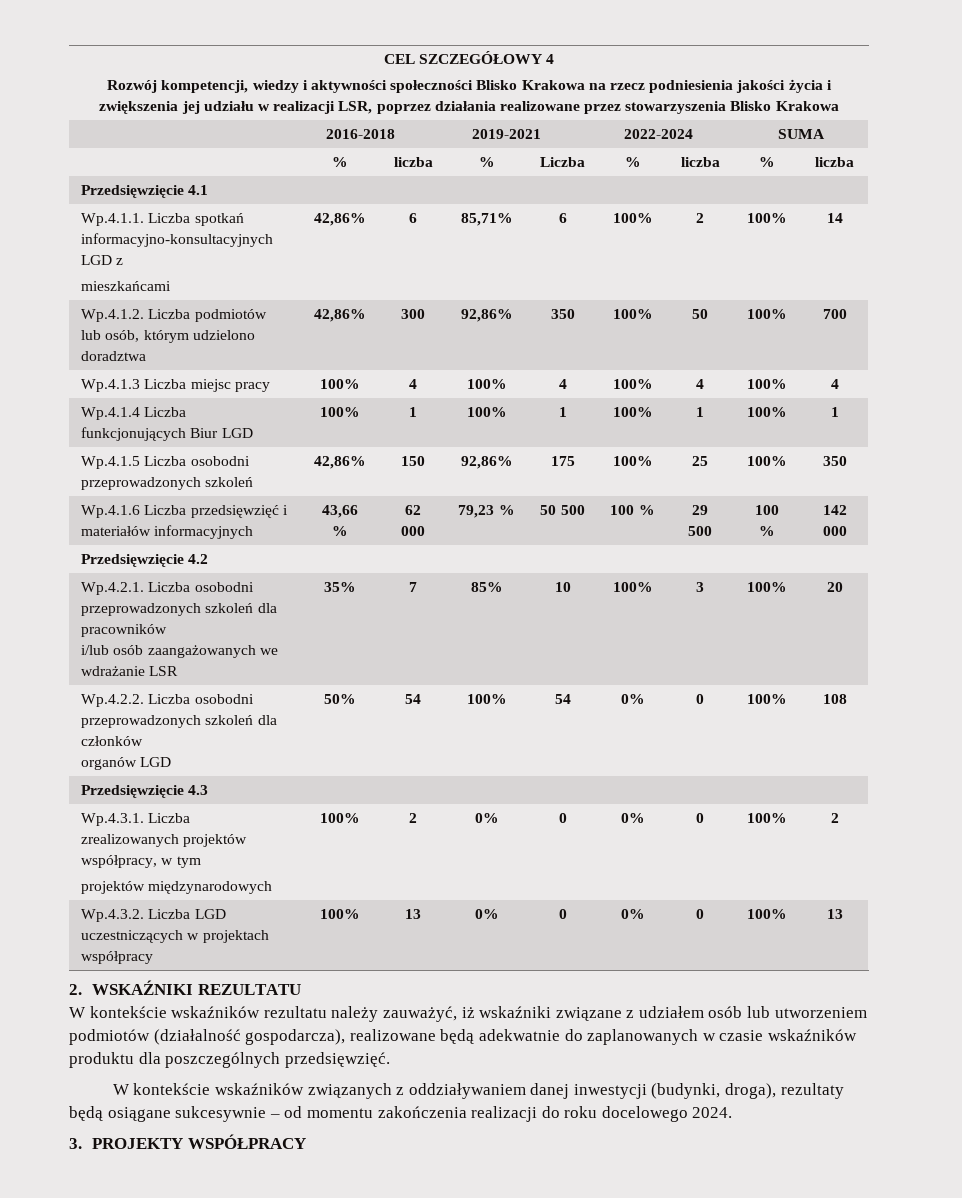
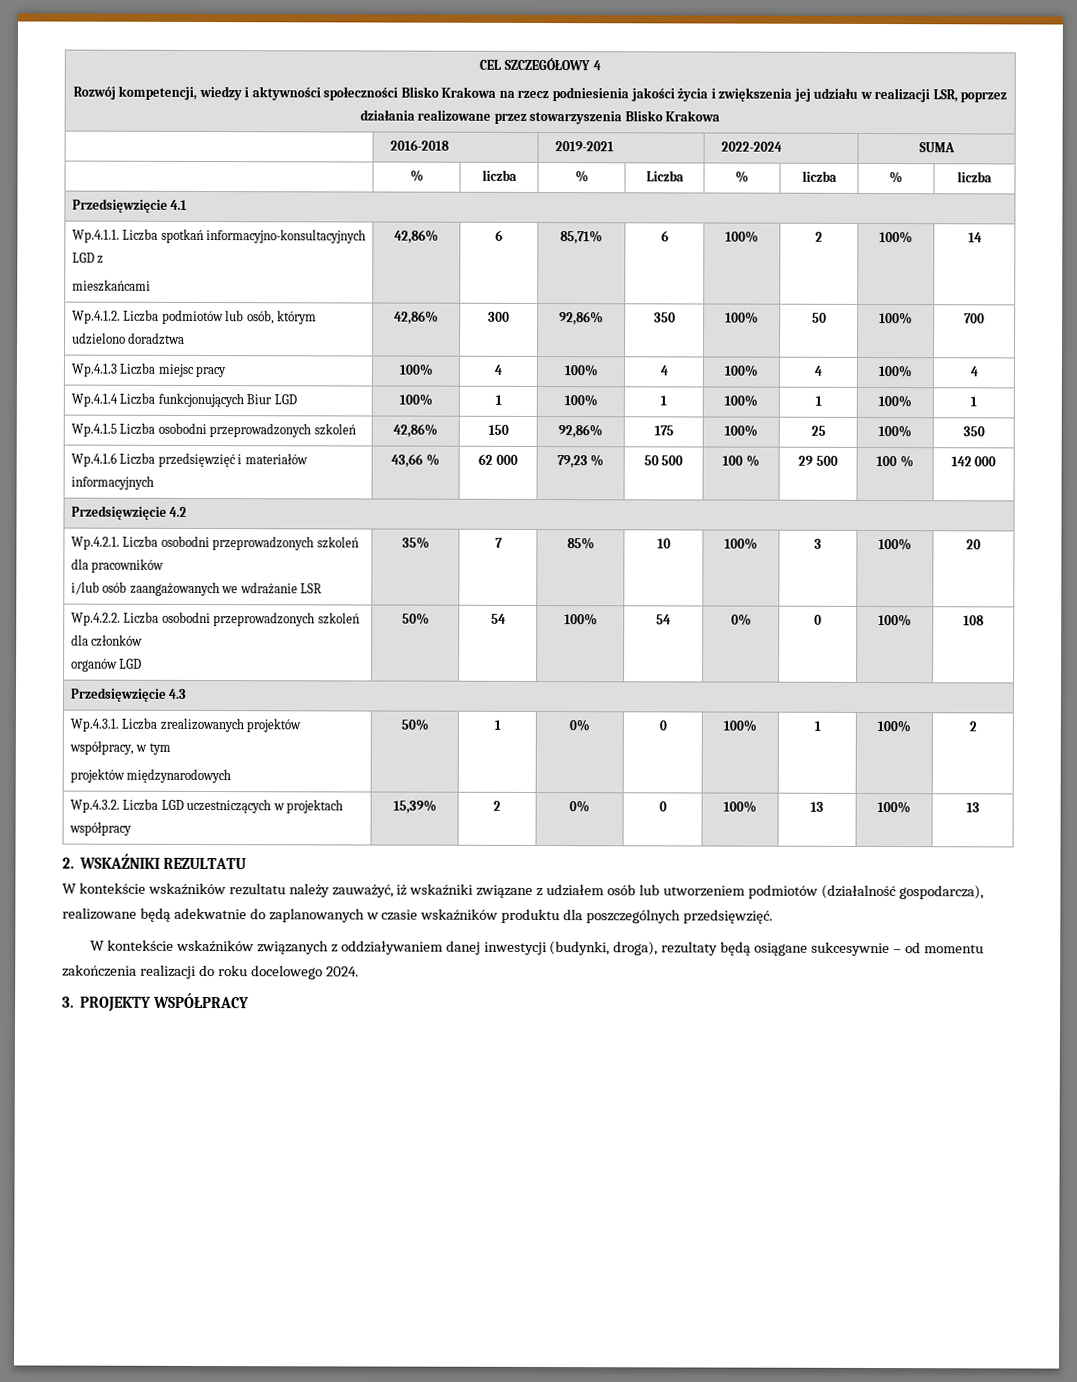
  Wp.4.3.1. Liczba zrealizowanych projektów współpracy, w tym
- projektów międzynarodowych | 100% | 2 | 0% | 0 | 0% | 0 | 100% | 2
+ projektów międzynarodowych | 50% | 1 | 0% | 0 | 100% | 1 | 100% | 2
- Wp.4.3.2. Liczba LGD uczestniczących w projektach współpracy | 100% | 13 | 0% | 0 | 0% | 0 | 100% | 13
+ Wp.4.3.2. Liczba LGD uczestniczących w projektach współpracy | 15,39% | 2 | 0% | 0 | 100% | 13 | 100% | 13

